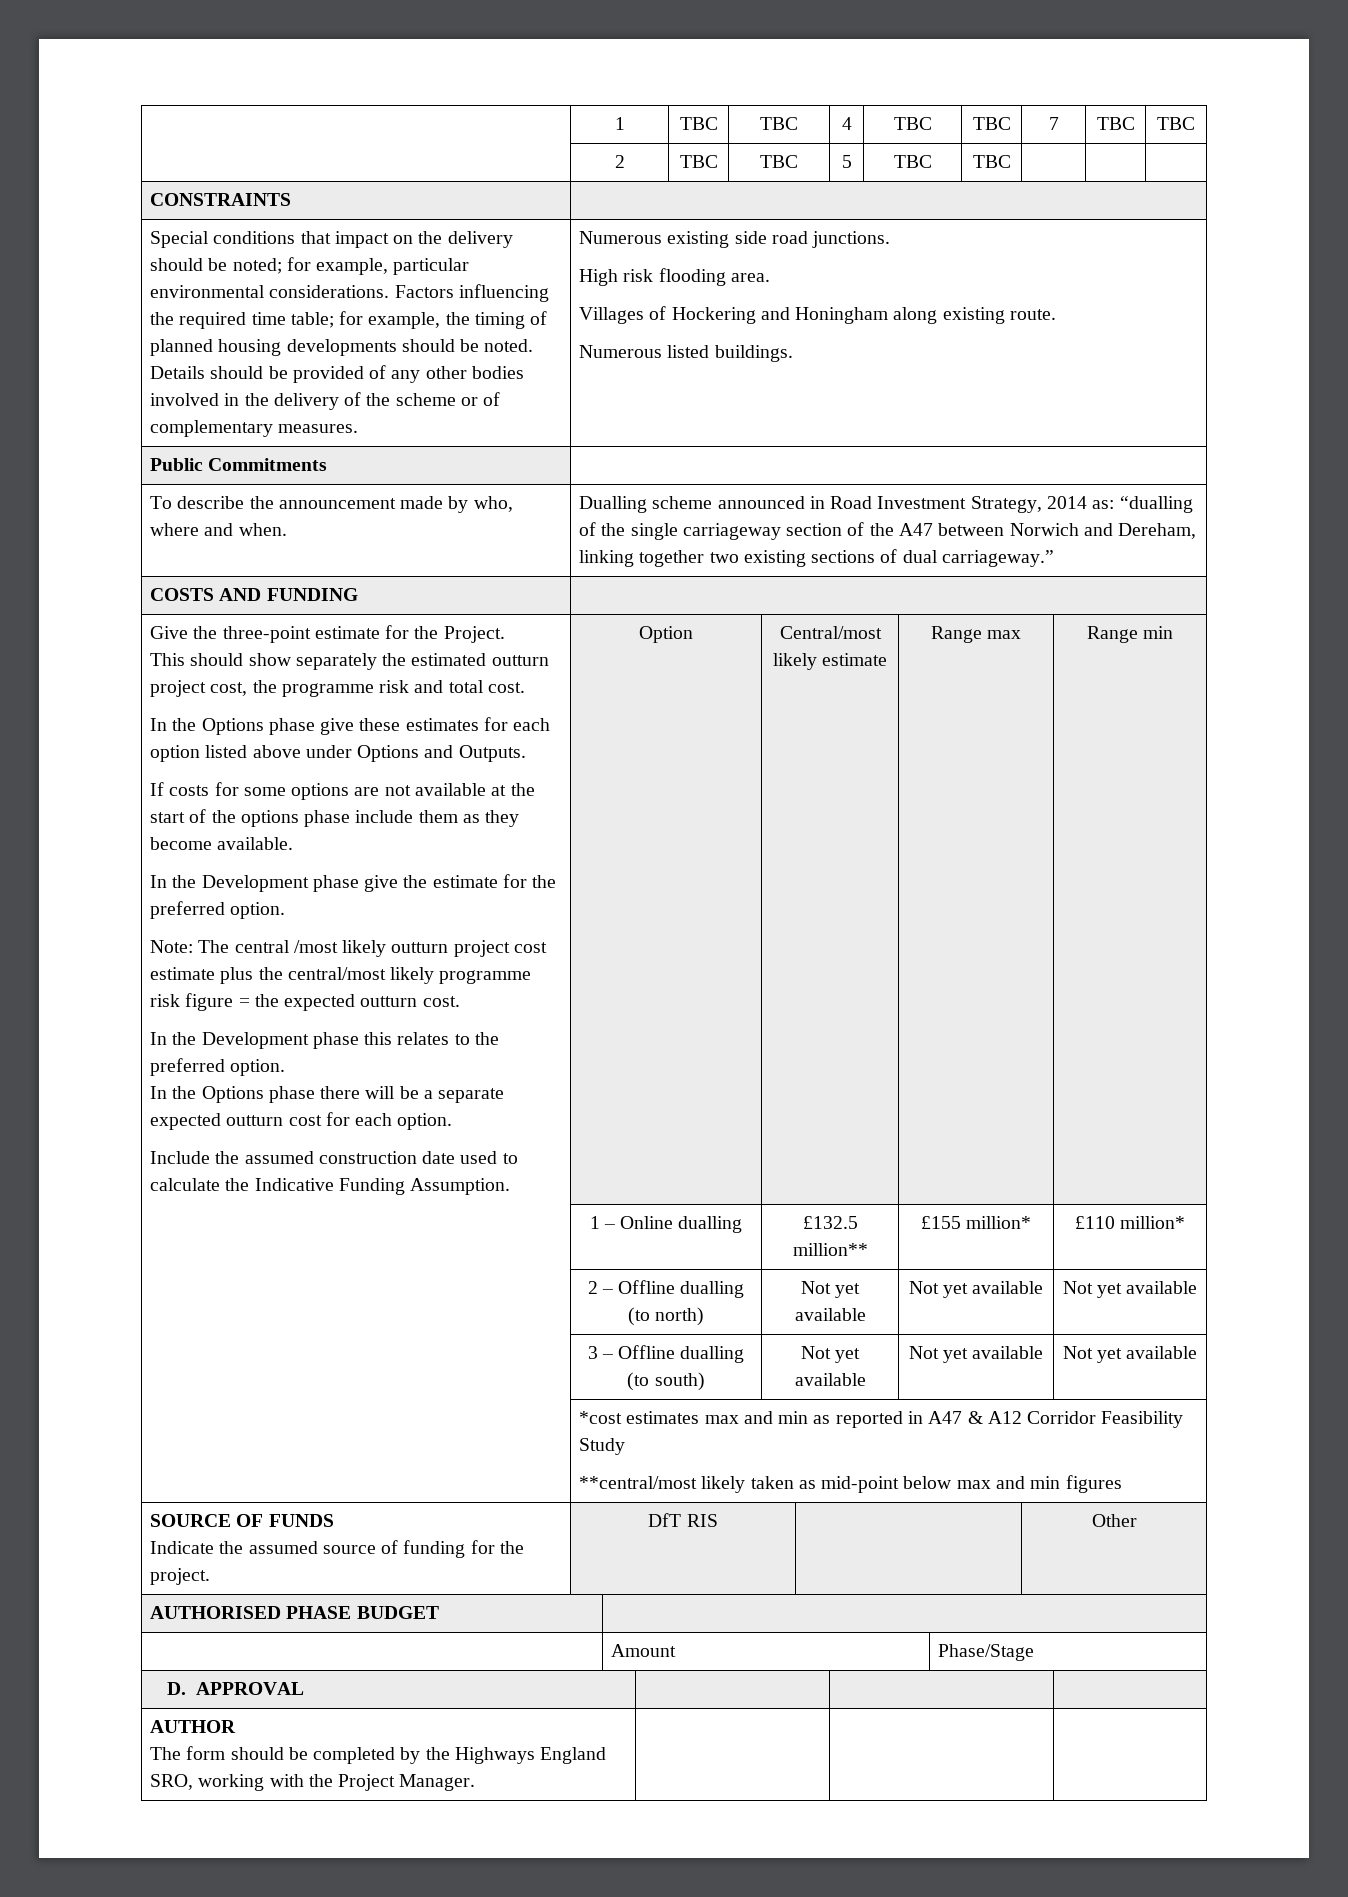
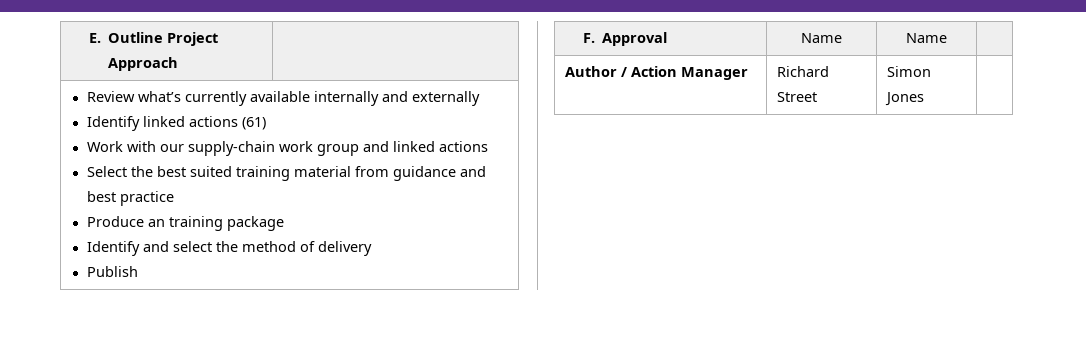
- | 1 | TBC | TBC | 4 | TBC | TBC | 7 | TBC | TBC
- | 2 | TBC | TBC | 5 | TBC | TBC | | |
- CONSTRAINTS |
- Special conditions that impact on the delivery should be noted; for example, particular environmental considerations. Factors influencing the required time table; for example, the timing of planned housing developments should be noted. Details should be provided of any other bodies involved in the delivery of the scheme or of complementary measures. | Numerous existing side road junctions.
- High risk flooding area.
- Villages of Hockering and Honingham along existing route.
- Numerous listed buildings.
- Public Commitments |
- To describe the announcement made by who, where and when. | Dualling scheme announced in Road Investment Strategy, 2014 as: “dualling of the single carriageway section of the A47 between Norwich and Dereham, linking together two existing sections of dual carriageway.”
- COSTS AND FUNDING |
- Give the three-point estimate for the Project.
- This should show separately the estimated outturn project cost, the programme risk and total cost.
- In the Options phase give these estimates for each option listed above under Options and Outputs.
- If costs for some options are not available at the start of the options phase include them as they become available.
- In the Development phase give the estimate for the preferred option.
- Note: The central /most likely outturn project cost estimate plus the central/most likely programme risk figure = the expected outturn cost.
- In the Development phase this relates to the preferred option.
- In the Options phase there will be a separate expected outturn cost for each option.
- Include the assumed construction date used to calculate the Indicative Funding Assumption. | Option | Central/most likely estimate | Range max | Range min
- | 1 – Online dualling | £132.5 million** | £155 million* | £110 million*
- | 2 – Offline dualling (to north) | Not yet available | Not yet available | Not yet available
- | 3 – Offline dualling (to south) | Not yet available | Not yet available | Not yet available
- | *cost estimates max and min as reported in A47 & A12 Corridor Feasibility Study
- **central/most likely taken as mid-point below max and min figures
- SOURCE OF FUNDS
- Indicate the assumed source of funding for the project. | DfT RIS | | Other
- AUTHORISED PHASE BUDGET |
- | Amount | Phase/Stage
- D. APPROVAL | | |
- AUTHOR
- The form should be completed by the Highways England SRO, working with the Project Manager. | | |
+ E. Outline Project Approach |
+ Review what’s currently available internally and externally
+ Identify linked actions (61)
+ Work with our supply-chain work group and linked actions
+ Select the best suited training material from guidance and best practice
+ Produce an training package
+ Identify and select the method of delivery
+ Publish
+ F. Approval | Name | Name |
+ Author / Action Manager | Richard Street | Simon Jones |

